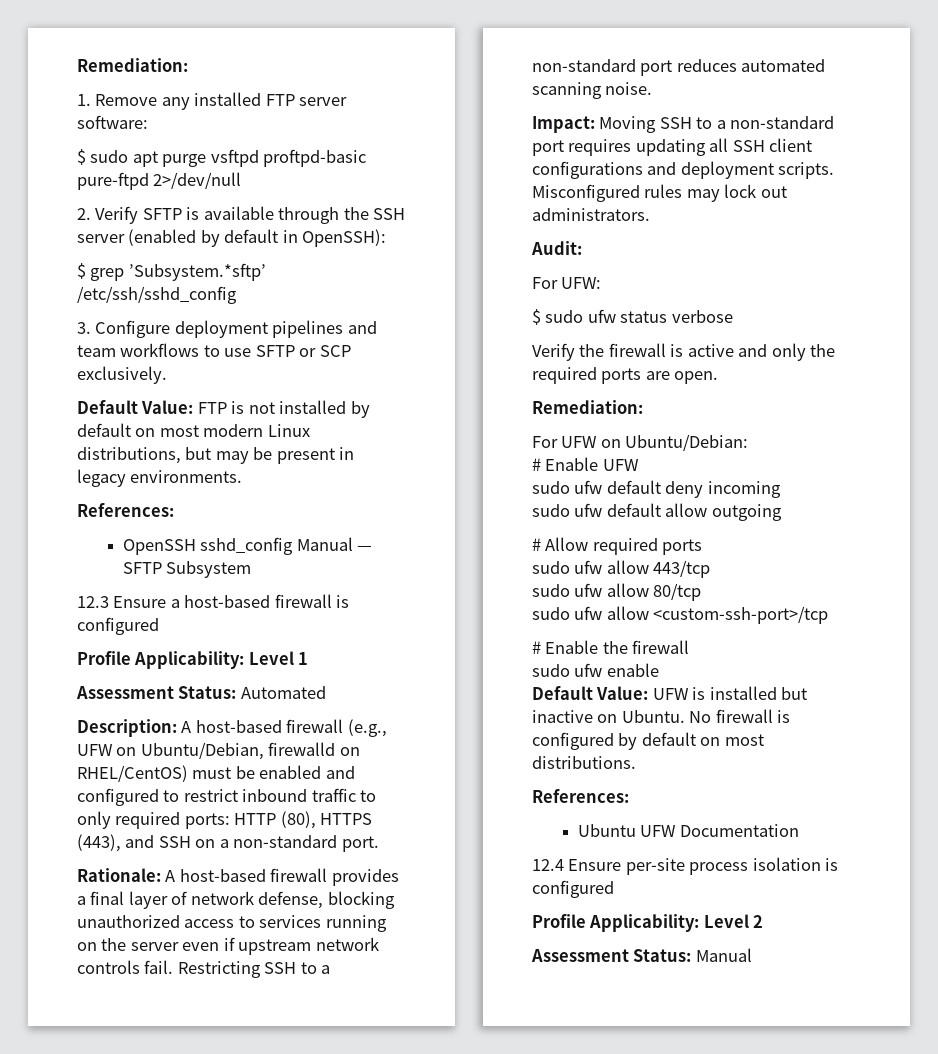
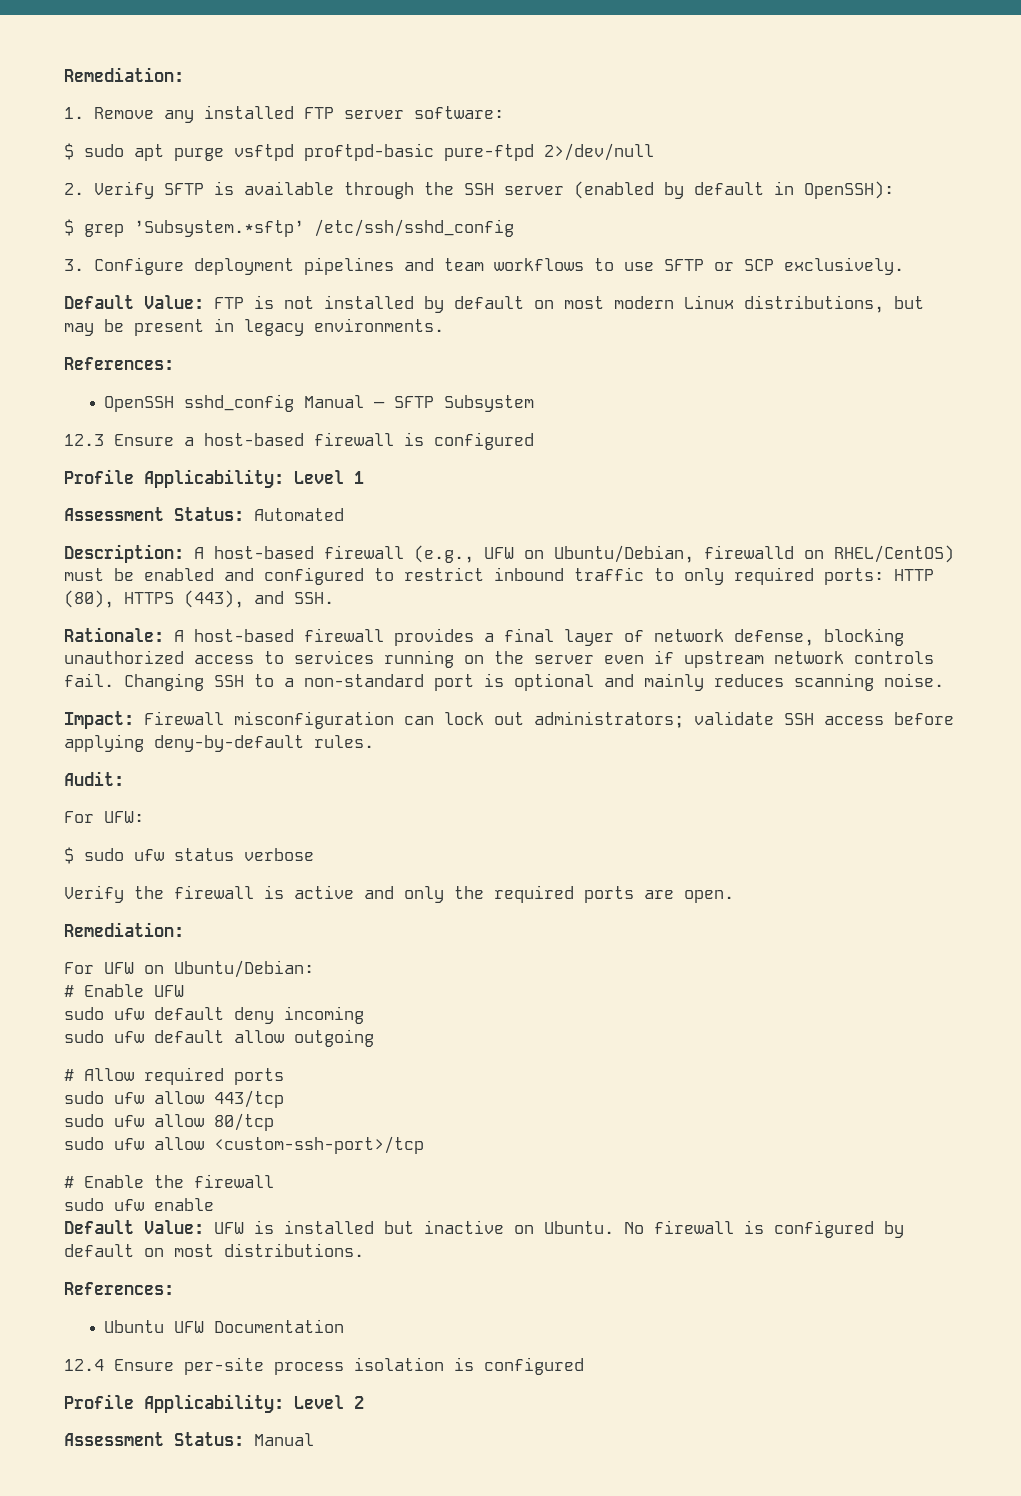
- Description: A host-based firewall (e.g., UFW on Ubuntu/Debian, firewalld on RHEL/CentOS) must be enabled and configured to restrict inbound traffic to only required ports: HTTP (80), HTTPS (443), and SSH on a non-standard port.
+ Description: A host-based firewall (e.g., UFW on Ubuntu/Debian, firewalld on RHEL/CentOS) must be enabled and configured to restrict inbound traffic to only required ports: HTTP (80), HTTPS (443), and SSH.
- Restricting SSH to a non-standard port reduces automated scanning noise.
- Impact: Moving SSH to a non-standard port requires updating all SSH client configurations and deployment scripts. Misconfigured rules may lock out administrators.
+ Changing SSH to a non-standard port is optional and mainly reduces scanning noise.
+ Impact: Firewall misconfiguration can lock out administrators; validate SSH access before applying deny-by-default rules.

